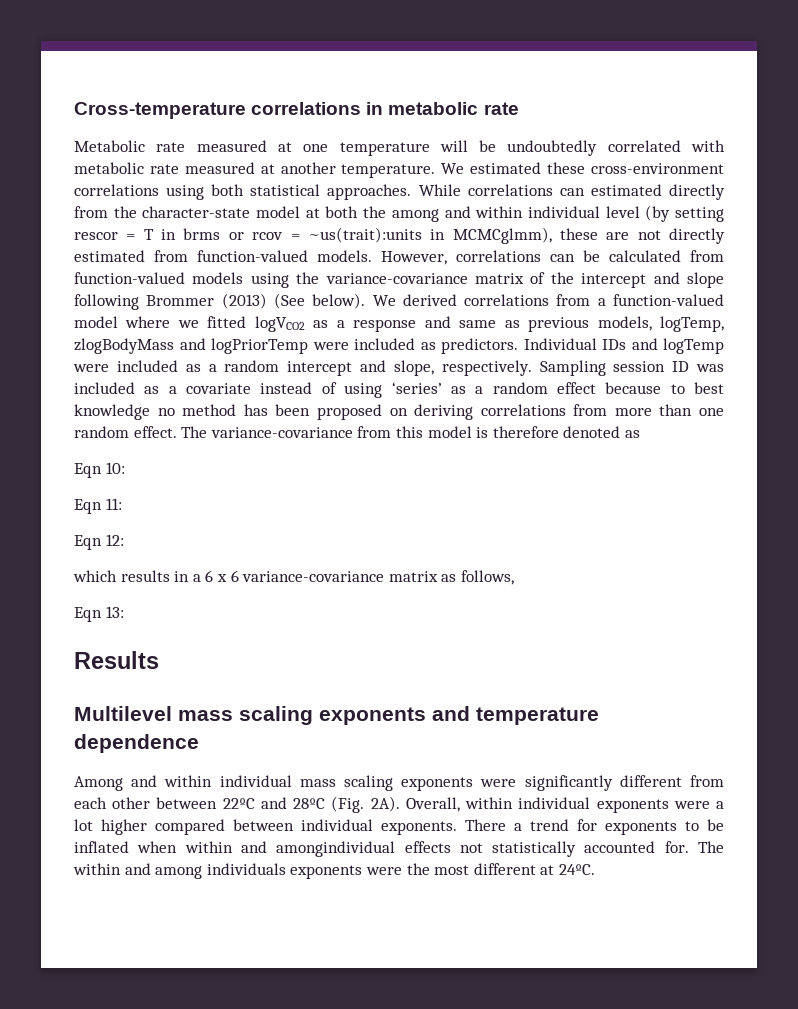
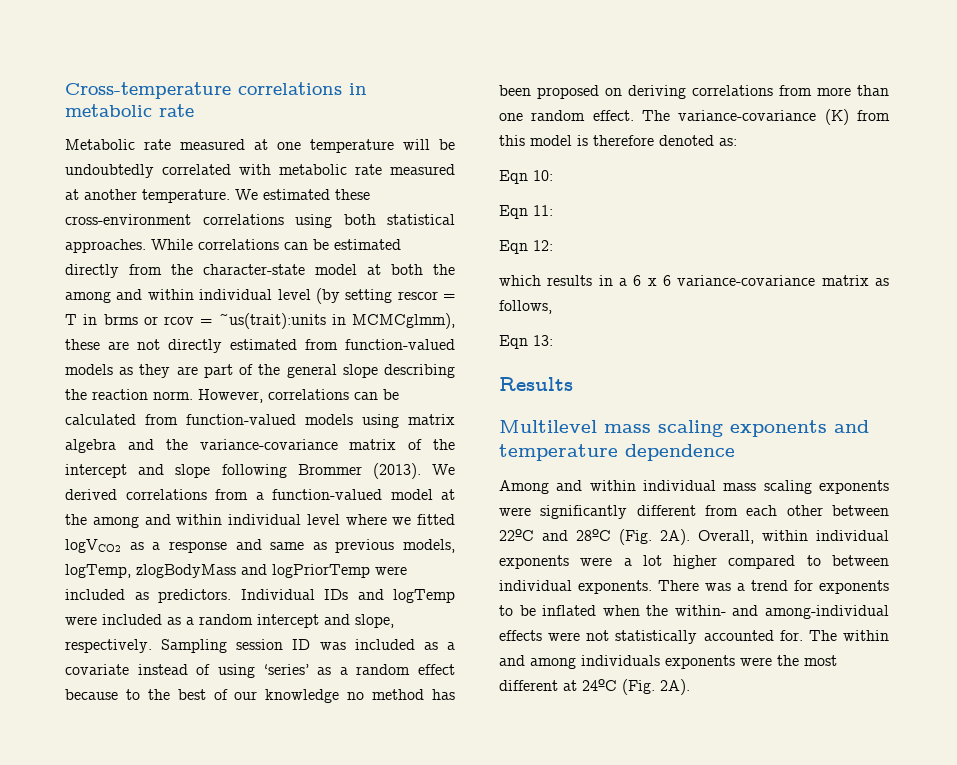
- While correlations can estimated directly from the character-state model at both the among and within individual level (by setting rescor = T in brms or rcov = ~us(trait):units in MCMCglmm), these are not directly estimated from function-valued models.
+ While correlations can be estimated directly from the character-state model at both the among and within individual level (by setting rescor = T in brms or rcov = ~us(trait):units in MCMCglmm), these are not directly estimated from function-valued models as they are part of the general slope describing the reaction norm.
- However, correlations can be calculated from function-valued models using the variance-covariance matrix of the intercept and slope following Brommer (2013) (See below).
+ However, correlations can be calculated from function-valued models using matrix algebra and the variance-covariance matrix of the intercept and slope following Brommer (2013).
- We derived correlations from a function-valued model where we fitted logVCO2 as a response and same as previous models, logTemp, zlogBodyMass and logPriorTemp were included as predictors.
+ We derived correlations from a function-valued model at the among and within individual level where we fitted logVCO2 as a response and same as previous models, logTemp, zlogBodyMass and logPriorTemp were included as predictors.
- Sampling session ID was included as a covariate instead of using ‘series’ as a random effect because to best knowledge no method has been proposed on deriving correlations from more than one random effect.
+ Sampling session ID was included as a covariate instead of using ‘series’ as a random effect because to the best of our knowledge no method has been proposed on deriving correlations from more than one random effect.
- The variance-covariance from this model is therefore denoted as
+ The variance-covariance (K) from this model is therefore denoted as:
- Overall, within individual exponents were a lot higher compared between individual exponents.
+ Overall, within individual exponents were a lot higher compared to between individual exponents.
- There a trend for exponents to be inflated when within and amongindividual effects not statistically accounted for.
+ There was a trend for exponents to be inflated when the within- and among-individual effects were not statistically accounted for.
- The within and among individuals exponents were the most different at 24ºC.
+ The within and among individuals exponents were the most different at 24ºC (Fig. 2A).

